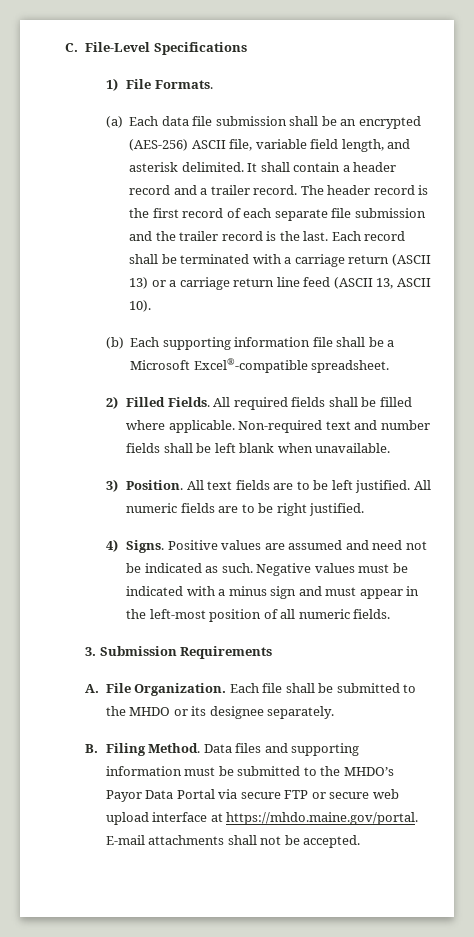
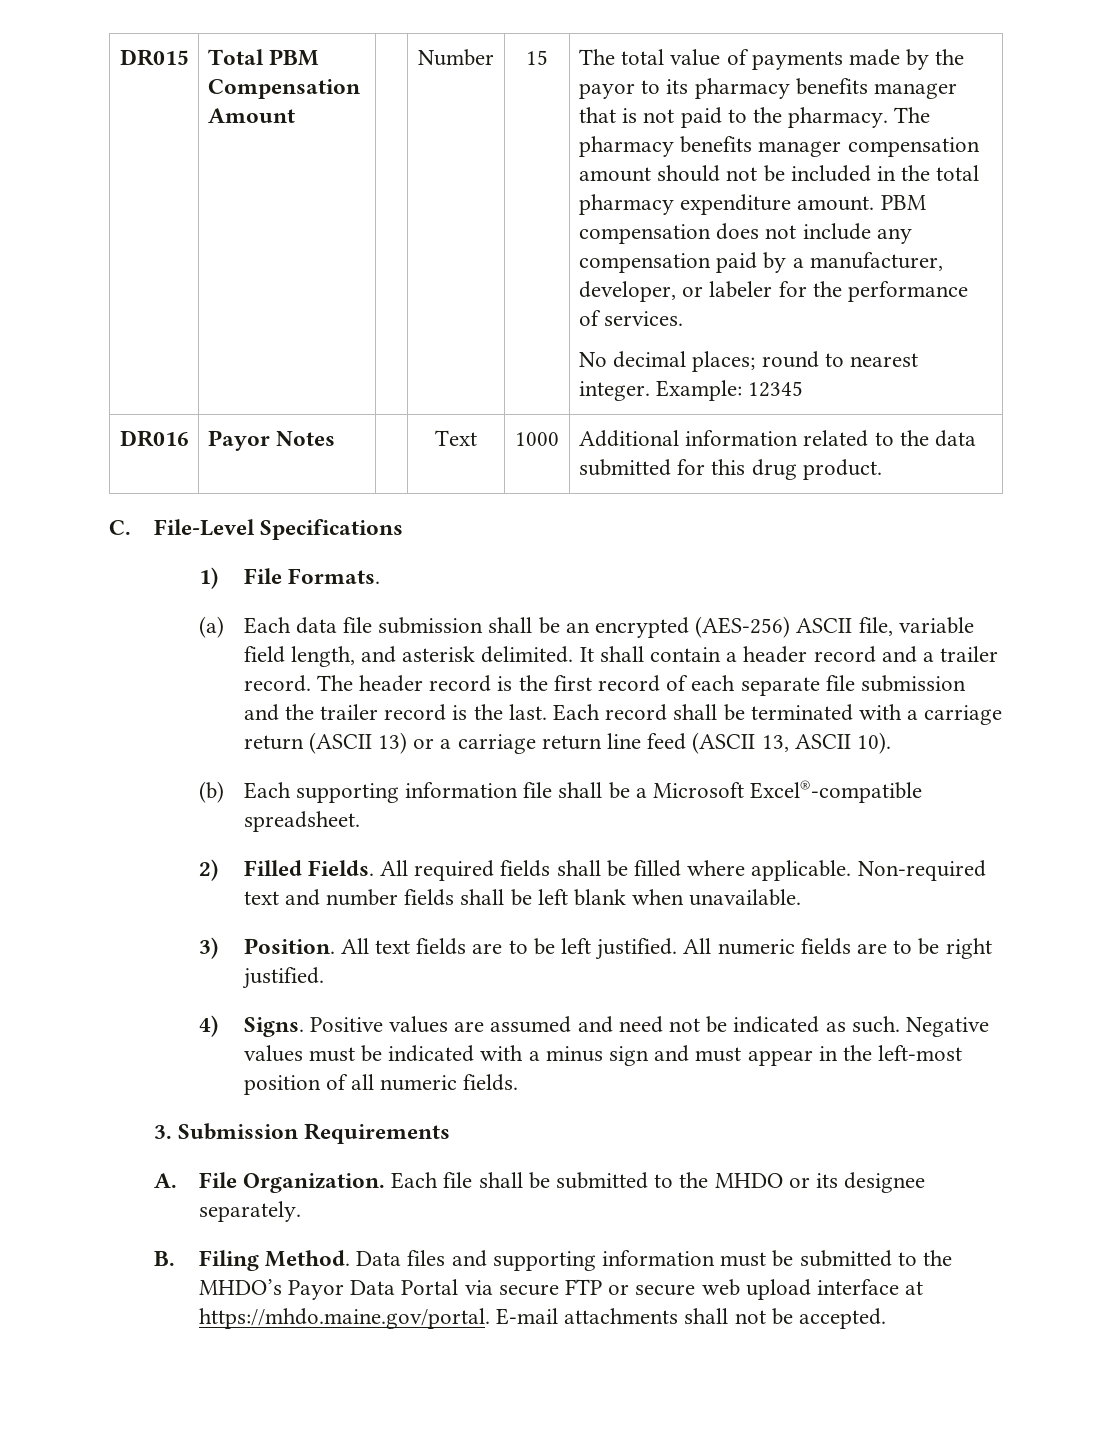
+ DR015 | Total PBM Compensation Amount | | Number | 15 | The total value of payments made by the payor to its pharmacy benefits manager that is not paid to the pharmacy. The pharmacy benefits manager compensation amount should not be included in the total pharmacy expenditure amount. PBM compensation does not include any compensation paid by a manufacturer, developer, or labeler for the performance of services.
+ No decimal places; round to nearest integer. Example: 12345
+ DR016 | Payor Notes | | Text | 1000 | Additional information related to the data submitted for this drug product.

